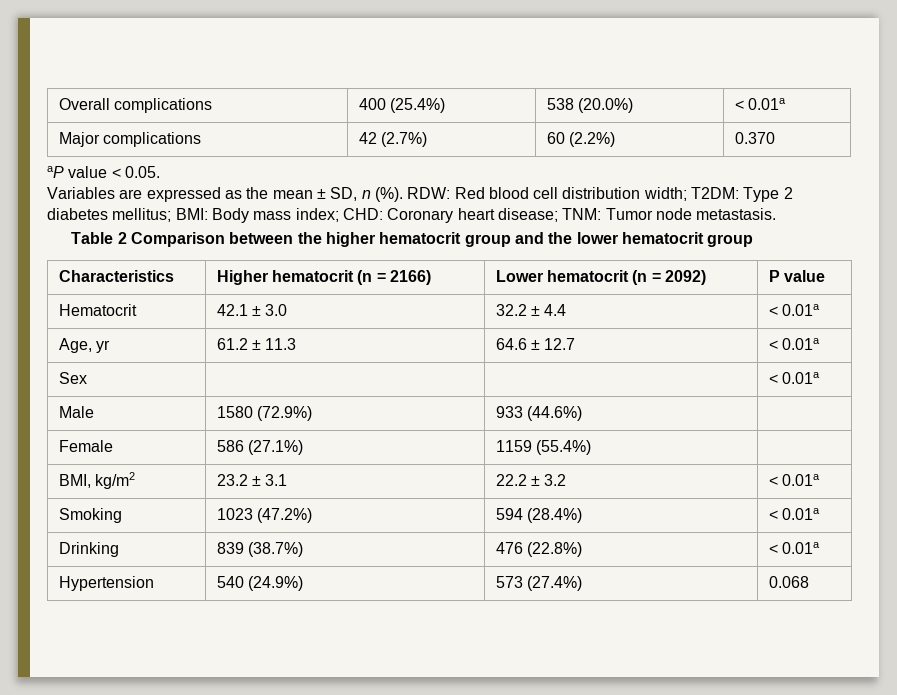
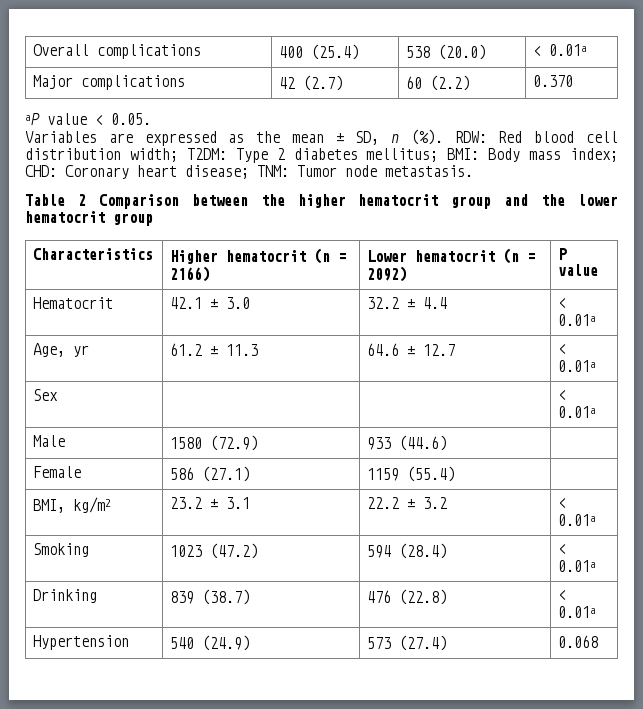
- Overall complications | 400 (25.4%) | 538 (20.0%) | < 0.01a
+ Overall complications | 400 (25.4) | 538 (20.0) | < 0.01a
- Major complications | 42 (2.7%) | 60 (2.2%) | 0.370
+ Major complications | 42 (2.7) | 60 (2.2) | 0.370
- Male | 1580 (72.9%) | 933 (44.6%) |
+ Male | 1580 (72.9) | 933 (44.6) |
- Female | 586 (27.1%) | 1159 (55.4%) |
+ Female | 586 (27.1) | 1159 (55.4) |
- Smoking | 1023 (47.2%) | 594 (28.4%) | < 0.01a
+ Smoking | 1023 (47.2) | 594 (28.4) | < 0.01a
- Drinking | 839 (38.7%) | 476 (22.8%) | < 0.01a
+ Drinking | 839 (38.7) | 476 (22.8) | < 0.01a
- Hypertension | 540 (24.9%) | 573 (27.4%) | 0.068
+ Hypertension | 540 (24.9) | 573 (27.4) | 0.068

